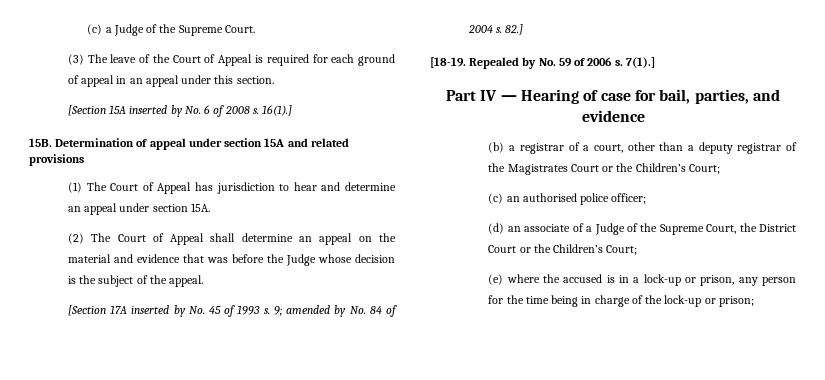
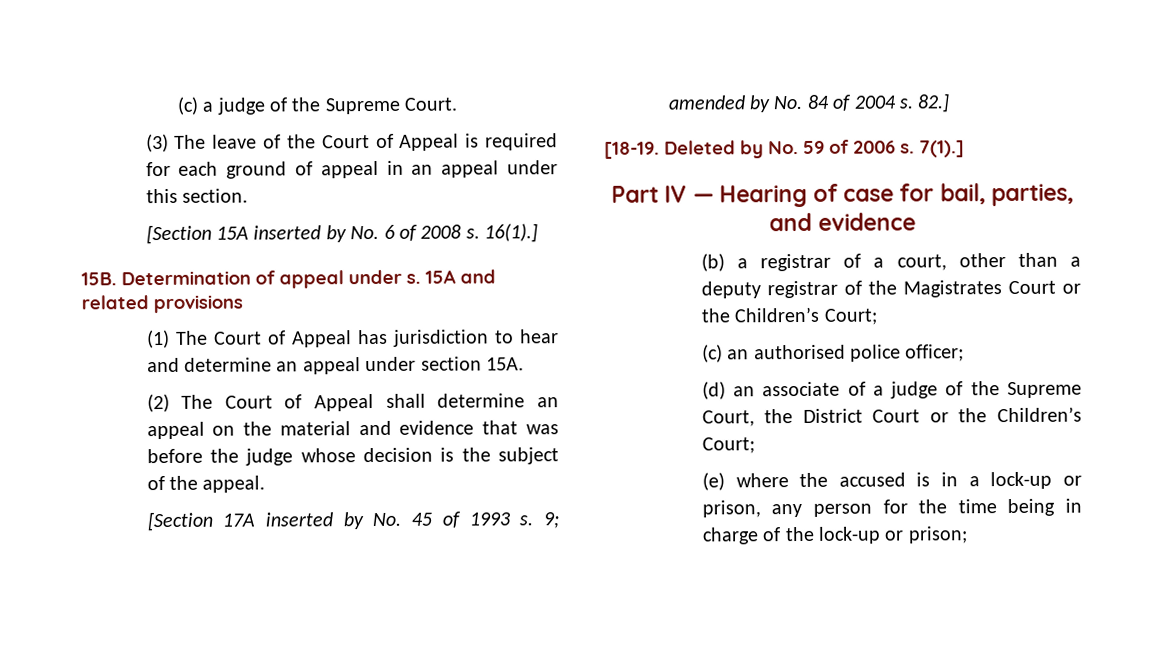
- (c) a Judge of the Supreme Court.
+ (c) a judge of the Supreme Court.
- Determination of appeal under section 15A and related provisions
+ Determination of appeal under s. 15A and related provisions
- (2) The Court of Appeal shall determine an appeal on the material and evidence that was before the Judge whose decision is the subject of the appeal.
+ (2) The Court of Appeal shall determine an appeal on the material and evidence that was before the judge whose decision is the subject of the appeal.
- Repealed by No. 59 of 2006 s.
+ Deleted by No. 59 of 2006 s.
- (d) an associate of a Judge of the Supreme Court, the District Court or the Children’s Court;
+ (d) an associate of a judge of the Supreme Court, the District Court or the Children’s Court;

